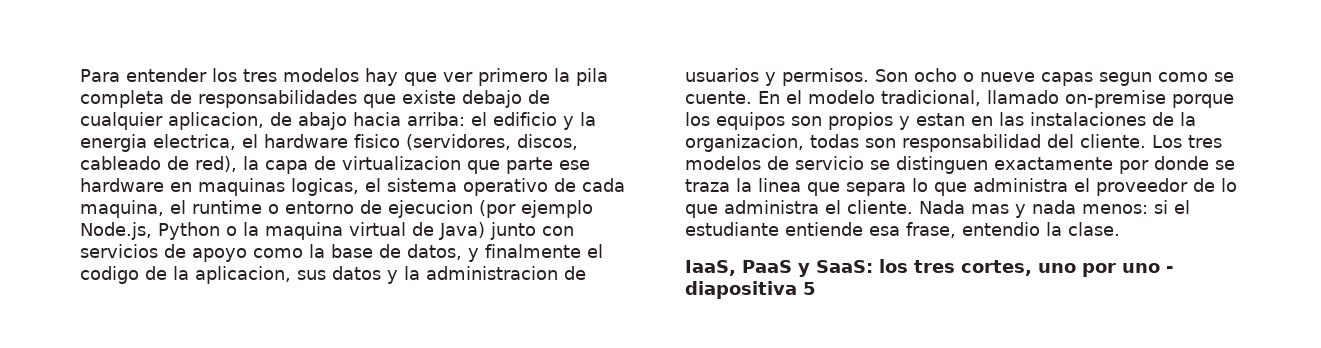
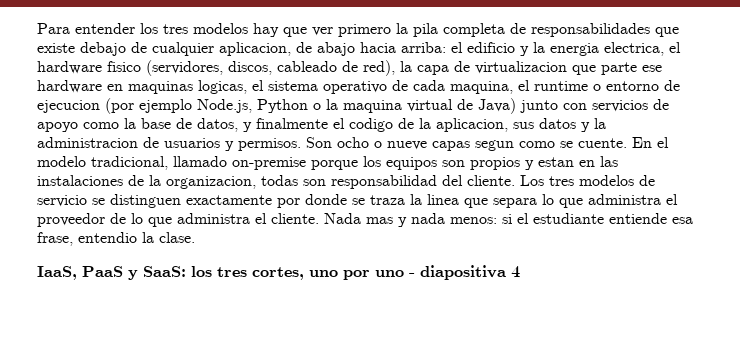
- IaaS, PaaS y SaaS: los tres cortes, uno por uno - diapositiva 5
+ IaaS, PaaS y SaaS: los tres cortes, uno por uno - diapositiva 4

